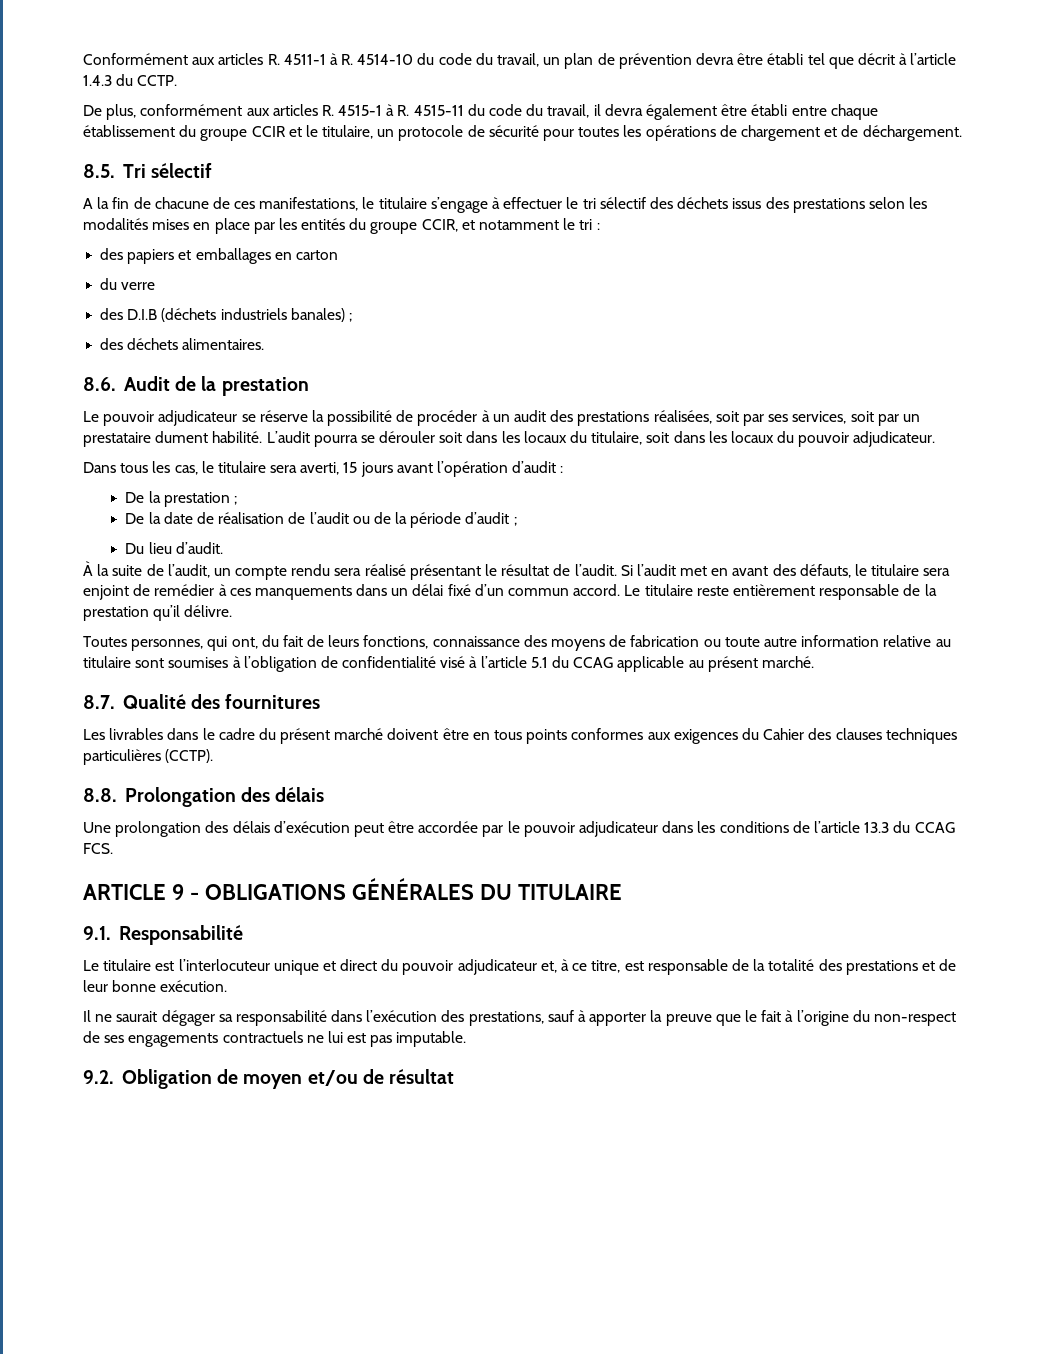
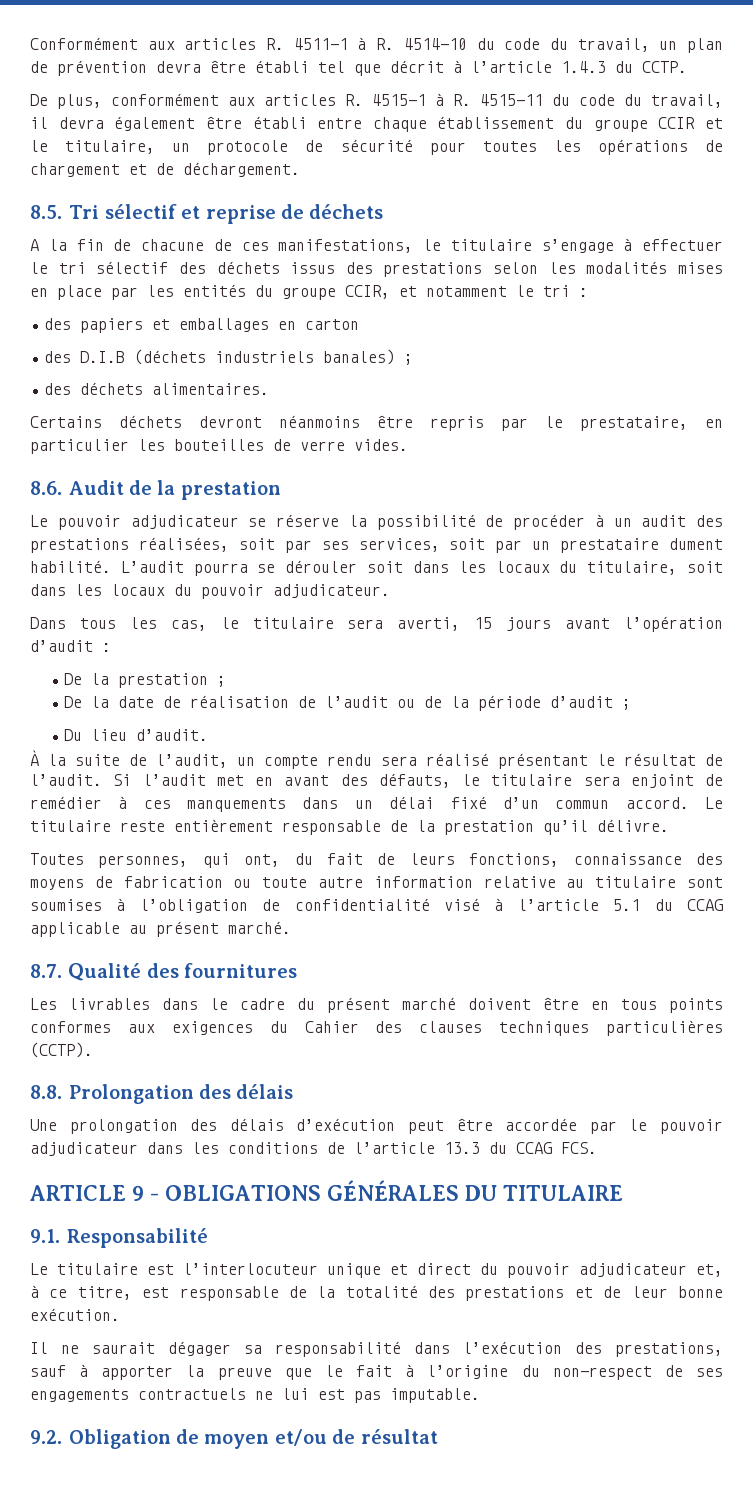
- 8.5. Tri sélectif
+ 8.5. Tri sélectif et reprise de déchets
- du verre
+ Certains déchets devront néanmoins être repris par le prestataire, en particulier les bouteilles de verre vides.

